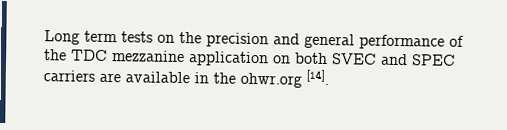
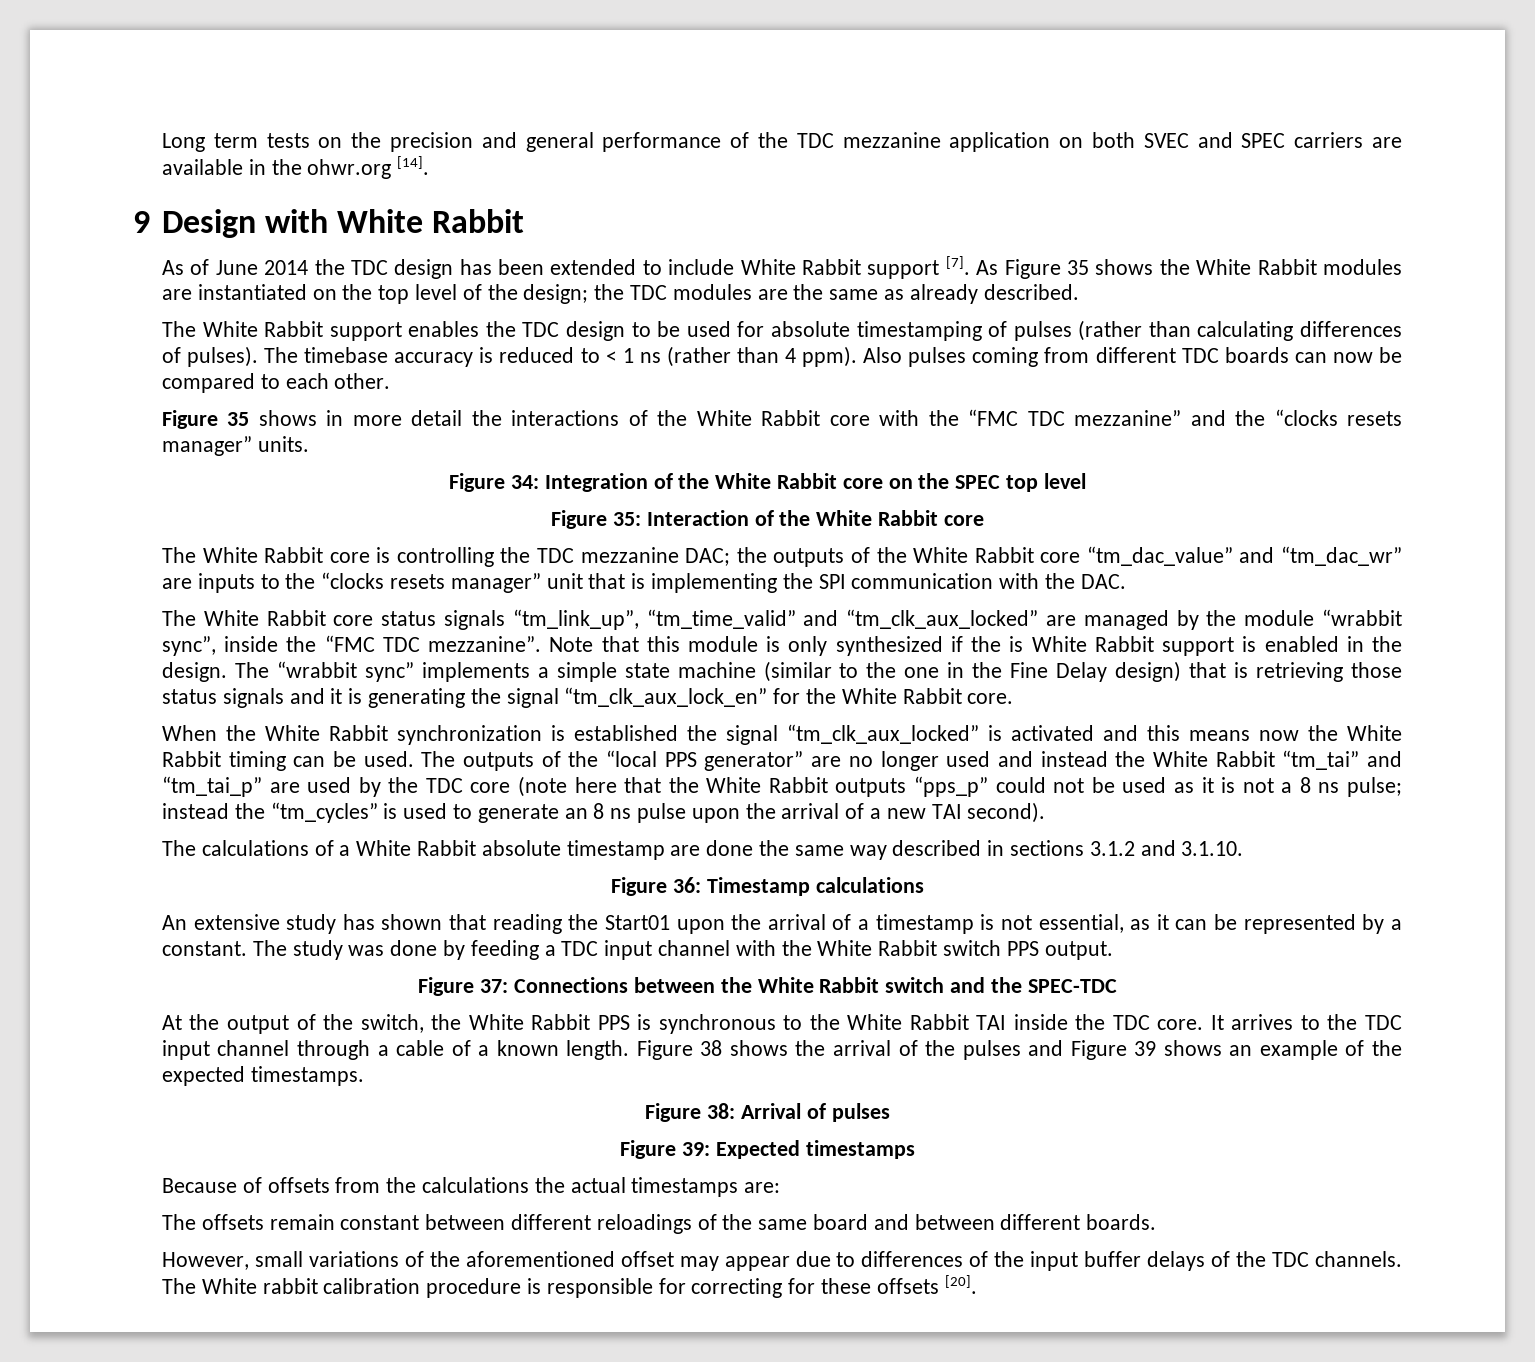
+ 9 Design with White Rabbit
+ As of June 2014 the TDC design has been extended to include White Rabbit support [7]. As Figure 35 shows the White Rabbit modules are instantiated on the top level of the design; the TDC modules are the same as already described.
+ The White Rabbit support enables the TDC design to be used for absolute timestamping of pulses (rather than calculating differences of pulses). The timebase accuracy is reduced to < 1 ns (rather than 4 ppm). Also pulses coming from different TDC boards can now be compared to each other.
+ Figure 35 shows in more detail the interactions of the White Rabbit core with the “FMC TDC mezzanine” and the “clocks resets manager” units.
+ Figure 34: Integration of the White Rabbit core on the SPEC top level
+ Figure 35: Interaction of the White Rabbit core
+ The White Rabbit core is controlling the TDC mezzanine DAC; the outputs of the White Rabbit core “tm_dac_value” and “tm_dac_wr” are inputs to the “clocks resets manager” unit that is implementing the SPI communication with the DAC.
+ The White Rabbit core status signals “tm_link_up”, “tm_time_valid” and “tm_clk_aux_locked” are managed by the module “wrabbit sync”, inside the “FMC TDC mezzanine”. Note that this module is only synthesized if the is White Rabbit support is enabled in the design. The “wrabbit sync” implements a simple state machine (similar to the one in the Fine Delay design) that is retrieving those status signals and it is generating the signal “tm_clk_aux_lock_en” for the White Rabbit core.
+ When the White Rabbit synchronization is established the signal “tm_clk_aux_locked” is activated and this means now the White Rabbit timing can be used. The outputs of the “local PPS generator” are no longer used and instead the White Rabbit “tm_tai” and “tm_tai_p” are used by the TDC core (note here that the White Rabbit outputs “pps_p” could not be used as it is not a 8 ns pulse; instead the “tm_cycles” is used to generate an 8 ns pulse upon the arrival of a new TAI second).
+ The calculations of a White Rabbit absolute timestamp are done the same way described in sections 3.1.2 and 3.1.10.
+ Figure 36: Timestamp calculations
+ An extensive study has shown that reading the Start01 upon the arrival of a timestamp is not essential, as it can be represented by a constant. The study was done by feeding a TDC input channel with the White Rabbit switch PPS output.
+ Figure 37: Connections between the White Rabbit switch and the SPEC-TDC
+ At the output of the switch, the White Rabbit PPS is synchronous to the White Rabbit TAI inside the TDC core. It arrives to the TDC input channel through a cable of a known length. Figure 38 shows the arrival of the pulses and Figure 39 shows an example of the expected timestamps.
+ Figure 38: Arrival of pulses
+ Figure 39: Expected timestamps
+ Because of offsets from the calculations the actual timestamps are:
+ The offsets remain constant between different reloadings of the same board and between different boards.
+ However, small variations of the aforementioned offset may appear due to differences of the input buffer delays of the TDC channels. The White rabbit calibration procedure is responsible for correcting for these offsets [20].

